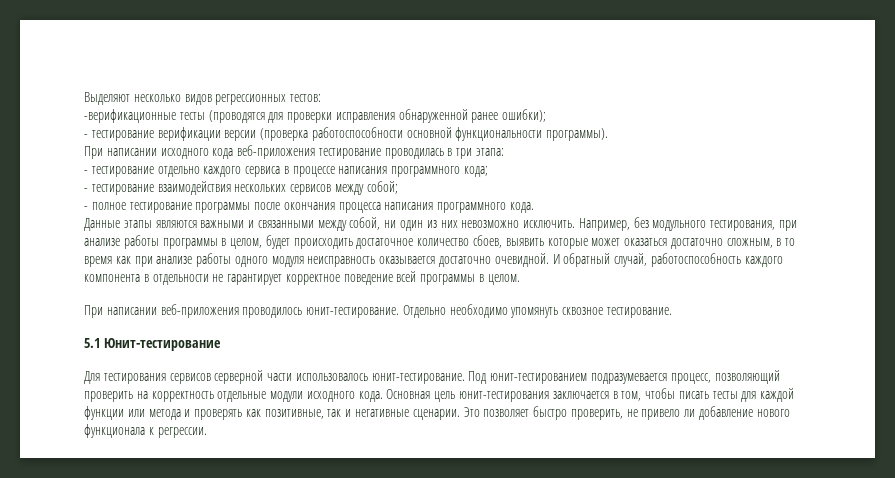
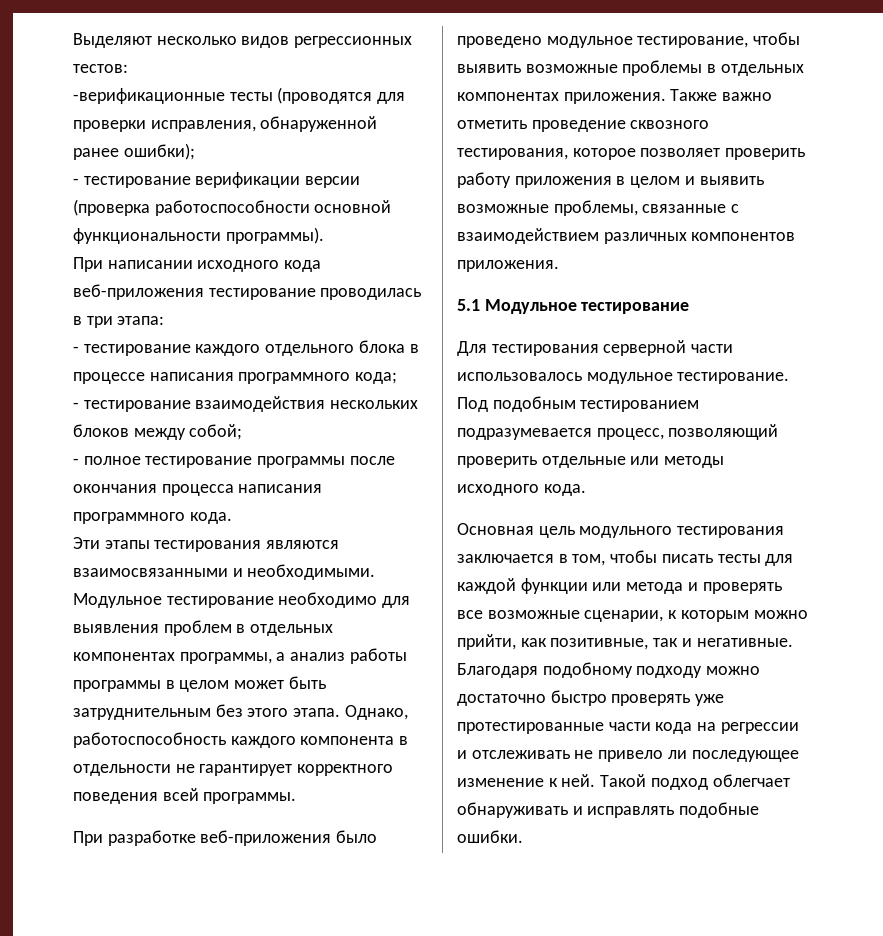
- -верификационные тесты (проводятся для проверки исправления обнаруженной ранее ошибки);
+ -верификационные тесты (проводятся для проверки исправления, обнаруженной ранее ошибки);
- - тестирование отдельно каждого сервиса в процессе написания программного кода;
+ - тестирование каждого отдельного блока в процессе написания программного кода;
- - тестирование взаимодействия нескольких сервисов между собой;
+ - тестирование взаимодействия нескольких блоков между собой;
- Данные этапы являются важными и связанными между собой, ни один из них невозможно исключить. Например, без модульного тестирования, при анализе работы программы в целом, будет происходить достаточное количество сбоев, выявить которые может оказаться достаточно сложным, в то время как при анализе работы одного модуля неисправность оказывается достаточно очевидной. И обратный случай, работоспособность каждого компонента в отдельности не гарантирует корректное поведение всей программы в целом.
- При написании веб-приложения проводилось юнит-тестирование. Отдельно необходимо упомянуть сквозное тестирование.
+ Эти этапы тестирования являются взаимосвязанными и необходимыми. Модульное тестирование необходимо для выявления проблем в отдельных компонентах программы, а анализ работы программы в целом может быть затруднительным без этого этапа. Однако, работоспособность каждого компонента в отдельности не гарантирует корректного поведения всей программы.
+ При разработке веб-приложения было проведено модульное тестирование, чтобы выявить возможные проблемы в отдельных компонентах приложения. Также важно отметить проведение сквозного тестирования, которое позволяет проверить работу приложения в целом и выявить возможные проблемы, связанные с взаимодействием различных компонентов приложения.
- 5.1 Юнит-тестирование
+ 5.1 Модульное тестирование
- Для тестирования сервисов серверной части использовалось юнит-тестирование. Под юнит-тестированием подразумевается процесс, позволяющий проверить на корректность отдельные модули исходного кода. Основная цель юнит-тестирования заключается в том, чтобы писать тесты для каждой функции или метода и проверять как позитивные, так и негативные сценарии. Это позволяет быстро проверить, не привело ли добавление нового функционала к регрессии.
+ Для тестирования серверной части использовалось модульное тестирование. Под подобным тестированием подразумевается процесс, позволяющий проверить отдельные или методы исходного кода.
+ Основная цель модульного тестирования заключается в том, чтобы писать тесты для каждой функции или метода и проверять все возможные сценарии, к которым можно прийти, как позитивные, так и негативные. Благодаря подобному подходу можно достаточно быстро проверять уже протестированные части кода на регрессии и отслеживать не привело ли последующее изменение к ней. Такой подход облегчает обнаруживать и исправлять подобные ошибки.

